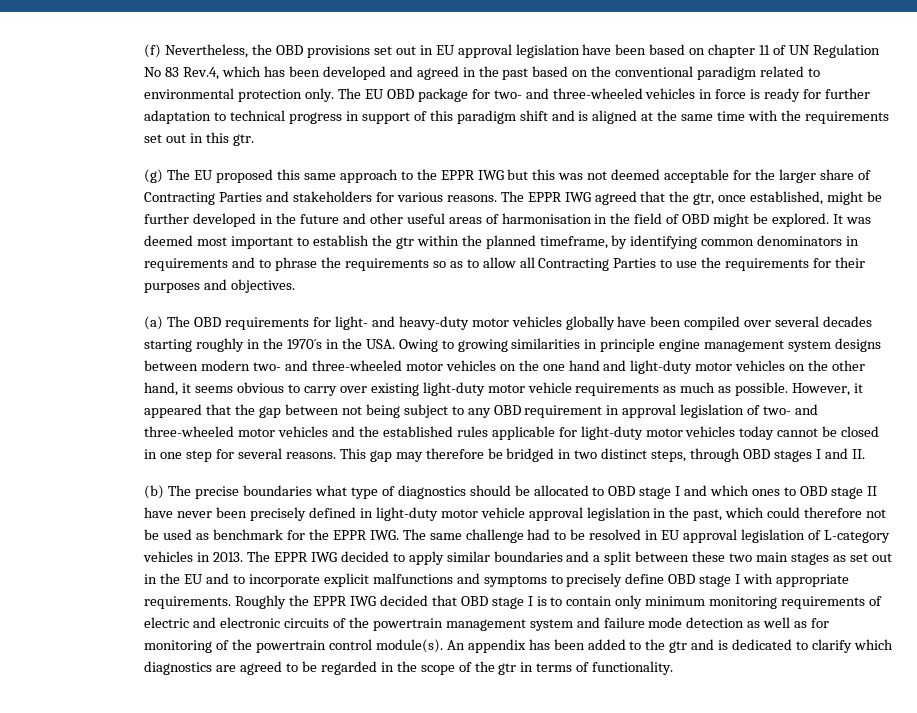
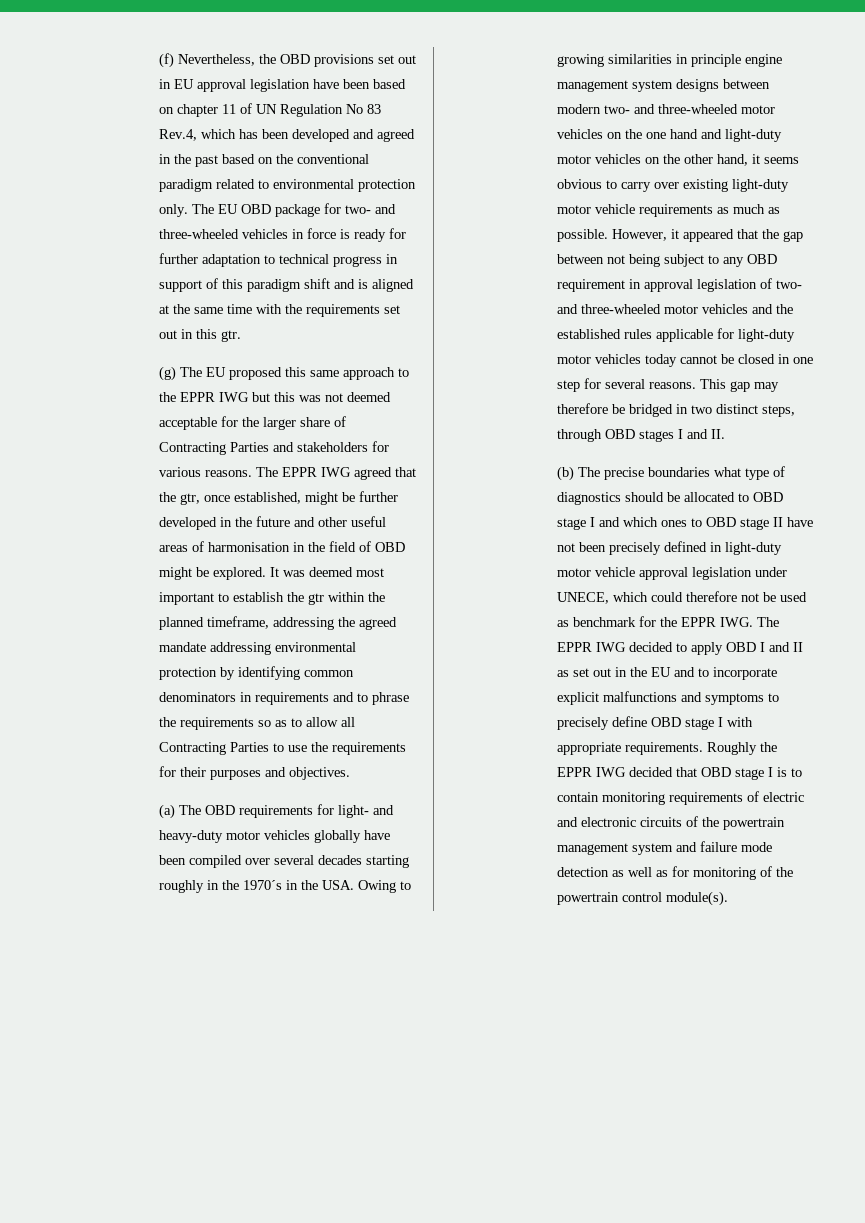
- It was deemed most important to establish the gtr within the planned timeframe, by identifying common denominators in requirements and to phrase the requirements so as to allow all Contracting Parties to use the requirements for their purposes and objectives.
+ It was deemed most important to establish the gtr within the planned timeframe, addressing the agreed mandate addressing environmental protection by identifying common denominators in requirements and to phrase the requirements so as to allow all Contracting Parties to use the requirements for their purposes and objectives.
- (b) The precise boundaries what type of diagnostics should be allocated to OBD stage I and which ones to OBD stage II have never been precisely defined in light-duty motor vehicle approval legislation in the past, which could therefore not be used as benchmark for the EPPR IWG. The same challenge had to be resolved in EU approval legislation of L-category vehicles in 2013. The EPPR IWG decided to apply similar boundaries and a split between these two main stages as set out in the EU and to incorporate explicit malfunctions and symptoms to precisely define OBD stage I with appropriate requirements.
+ (b) The precise boundaries what type of diagnostics should be allocated to OBD stage I and which ones to OBD stage II have not been precisely defined in light-duty motor vehicle approval legislation under UNECE, which could therefore not be used as benchmark for the EPPR IWG. The EPPR IWG decided to apply OBD I and II as set out in the EU and to incorporate explicit malfunctions and symptoms to precisely define OBD stage I with appropriate requirements.
- Roughly the EPPR IWG decided that OBD stage I is to contain only minimum monitoring requirements of electric and electronic circuits of the powertrain management system and failure mode detection as well as for monitoring of the powertrain control module(s). An appendix has been added to the gtr and is dedicated to clarify which diagnostics are agreed to be regarded in the scope of the gtr in terms of functionality.
+ Roughly the EPPR IWG decided that OBD stage I is to contain monitoring requirements of electric and electronic circuits of the powertrain management system and failure mode detection as well as for monitoring of the powertrain control module(s).

